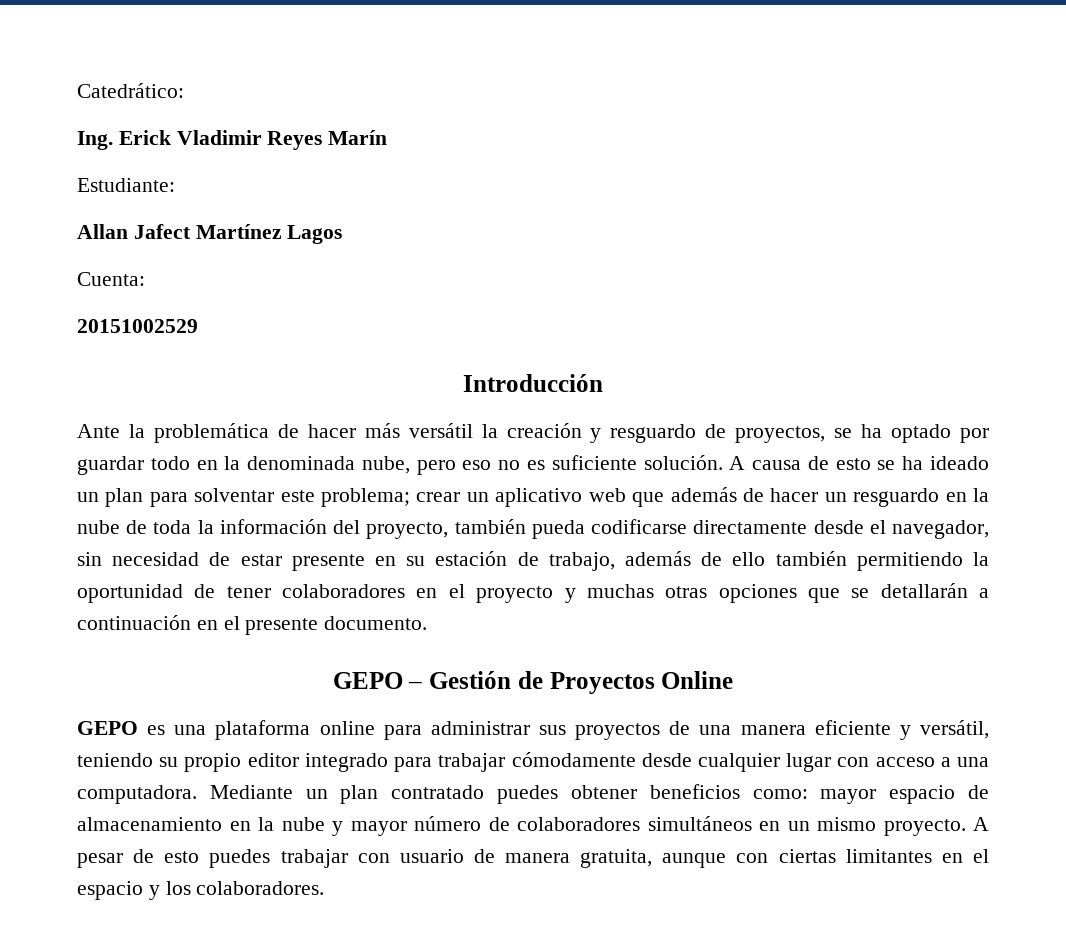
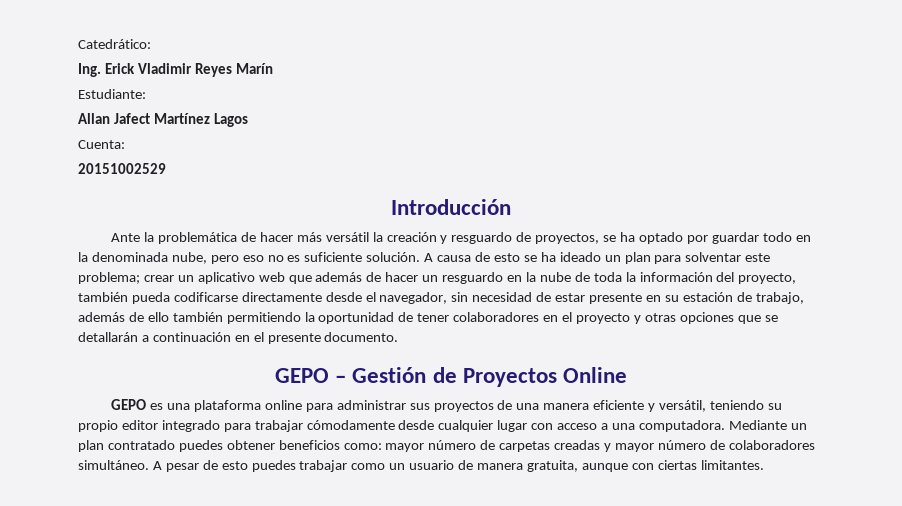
- crear un aplicativo web que además de hacer un resguardo en la nube de toda la información del proyecto, también pueda codificarse directamente desde el navegador, sin necesidad de estar presente en su estación de trabajo, además de ello también permitiendo la oportunidad de tener colaboradores en el proyecto y muchas otras opciones que se detallarán a continuación en el presente documento.
+ crear un aplicativo web que además de hacer un resguardo en la nube de toda la información del proyecto, también pueda codificarse directamente desde el navegador, sin necesidad de estar presente en su estación de trabajo, además de ello también permitiendo la oportunidad de tener colaboradores en el proyecto y otras opciones que se detallarán a continuación en el presente documento.
- Mediante un plan contratado puedes obtener beneficios como: mayor espacio de almacenamiento en la nube y mayor número de colaboradores simultáneos en un mismo proyecto.
+ Mediante un plan contratado puedes obtener beneficios como: mayor número de carpetas creadas y mayor número de colaboradores simultáneo.
- A pesar de esto puedes trabajar con usuario de manera gratuita, aunque con ciertas limitantes en el espacio y los colaboradores.
+ A pesar de esto puedes trabajar como un usuario de manera gratuita, aunque con ciertas limitantes.

